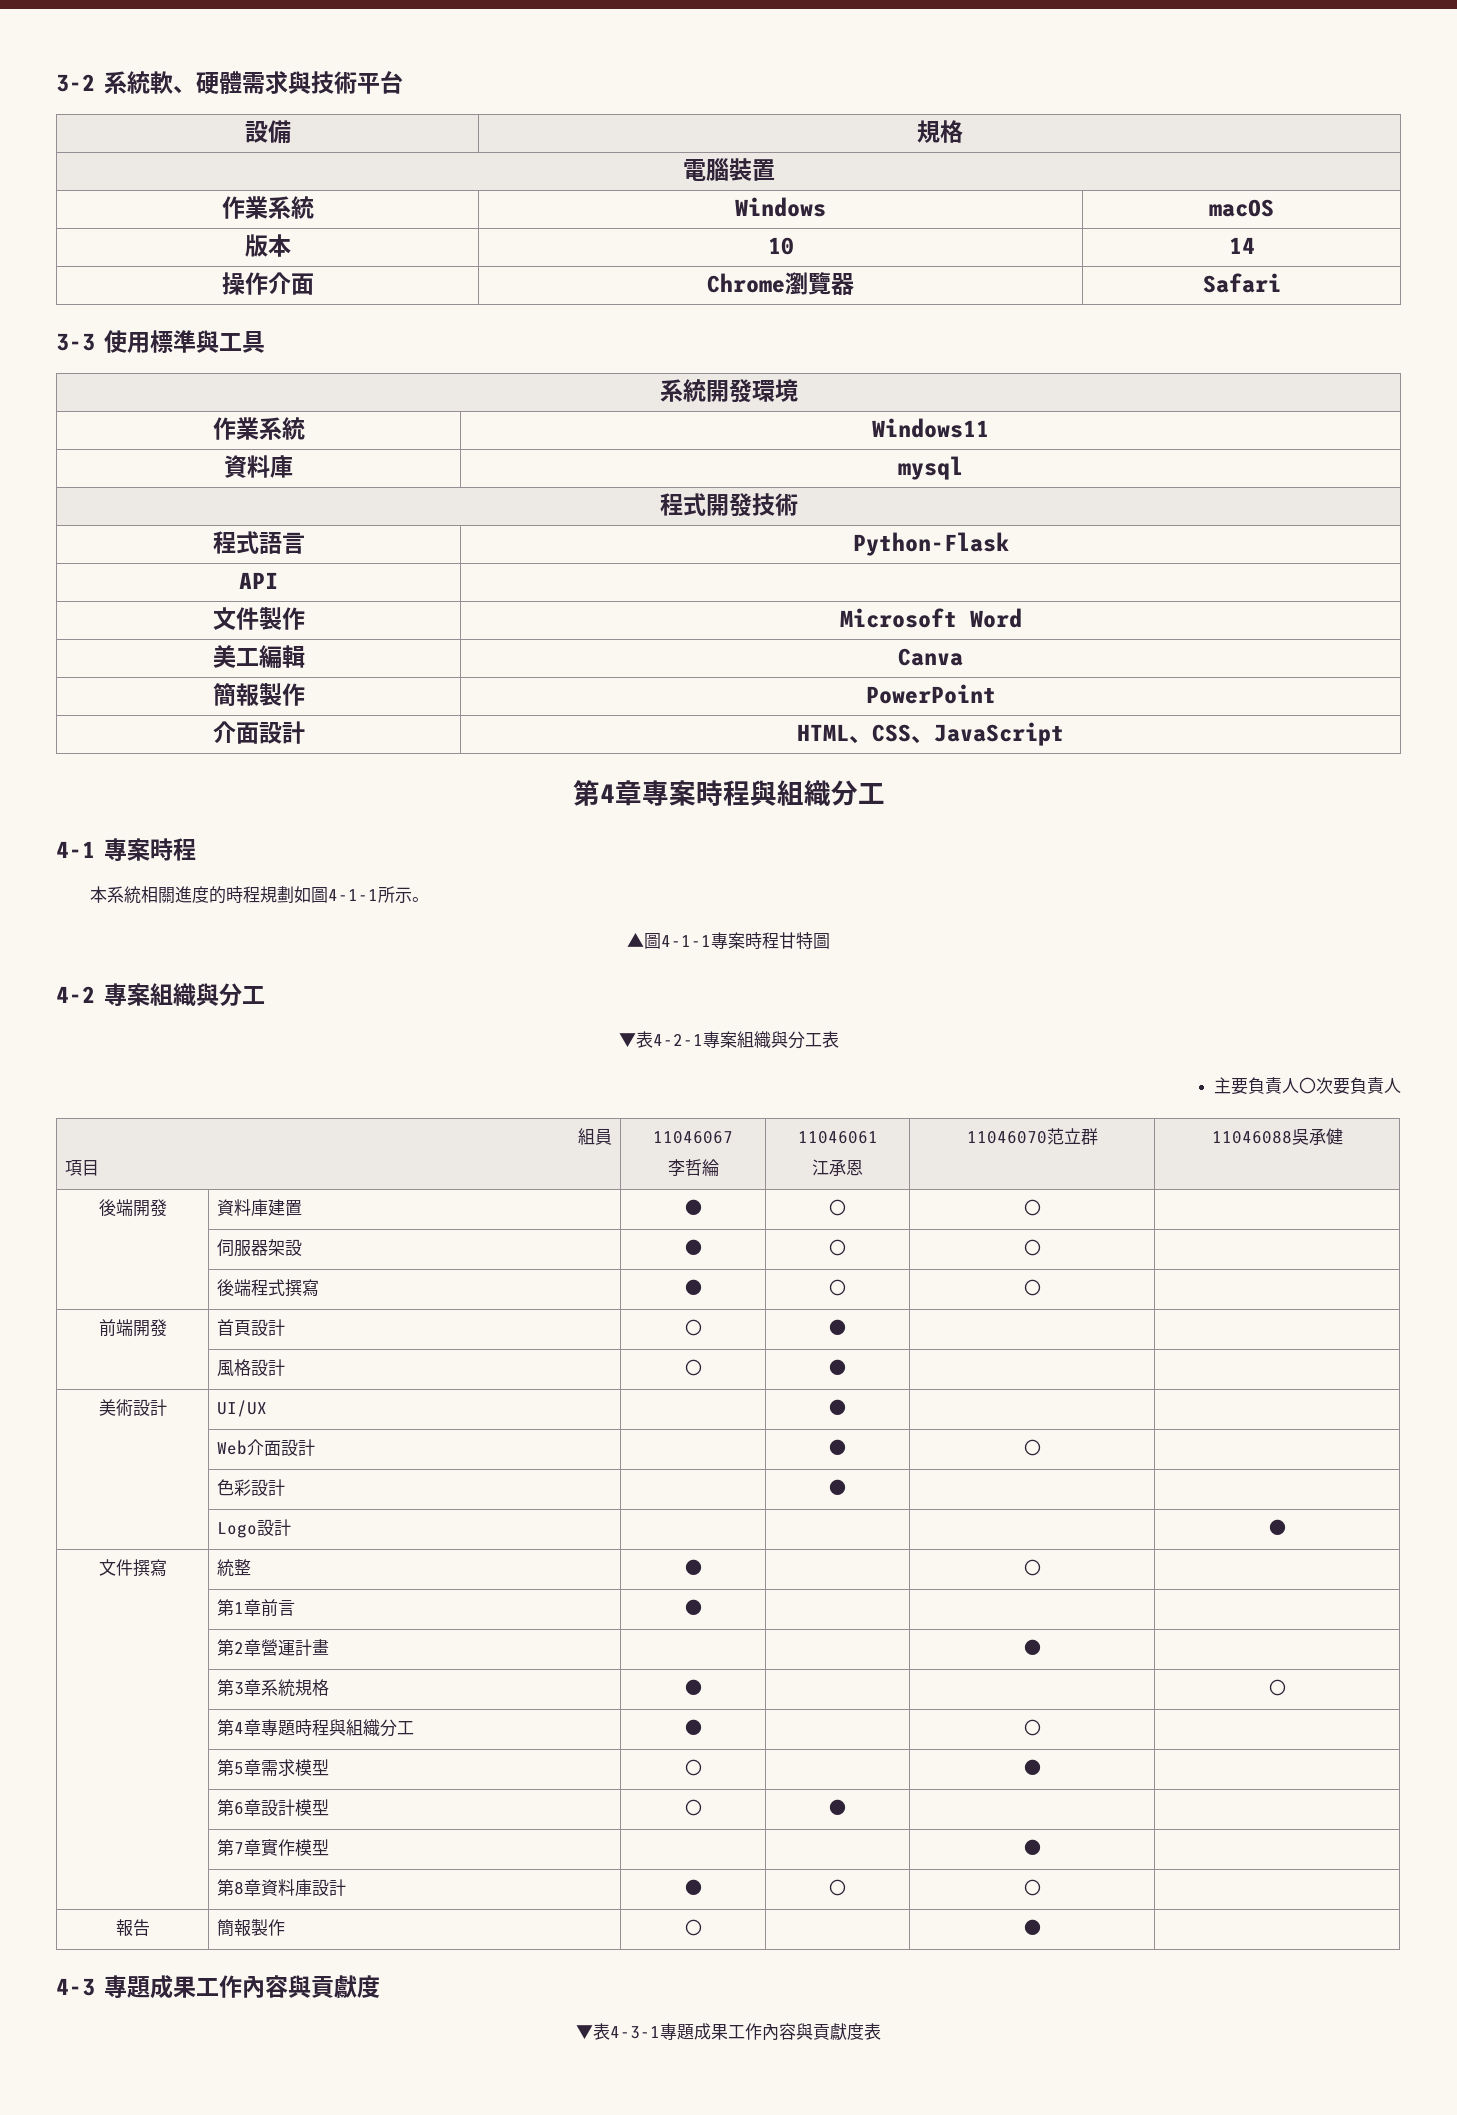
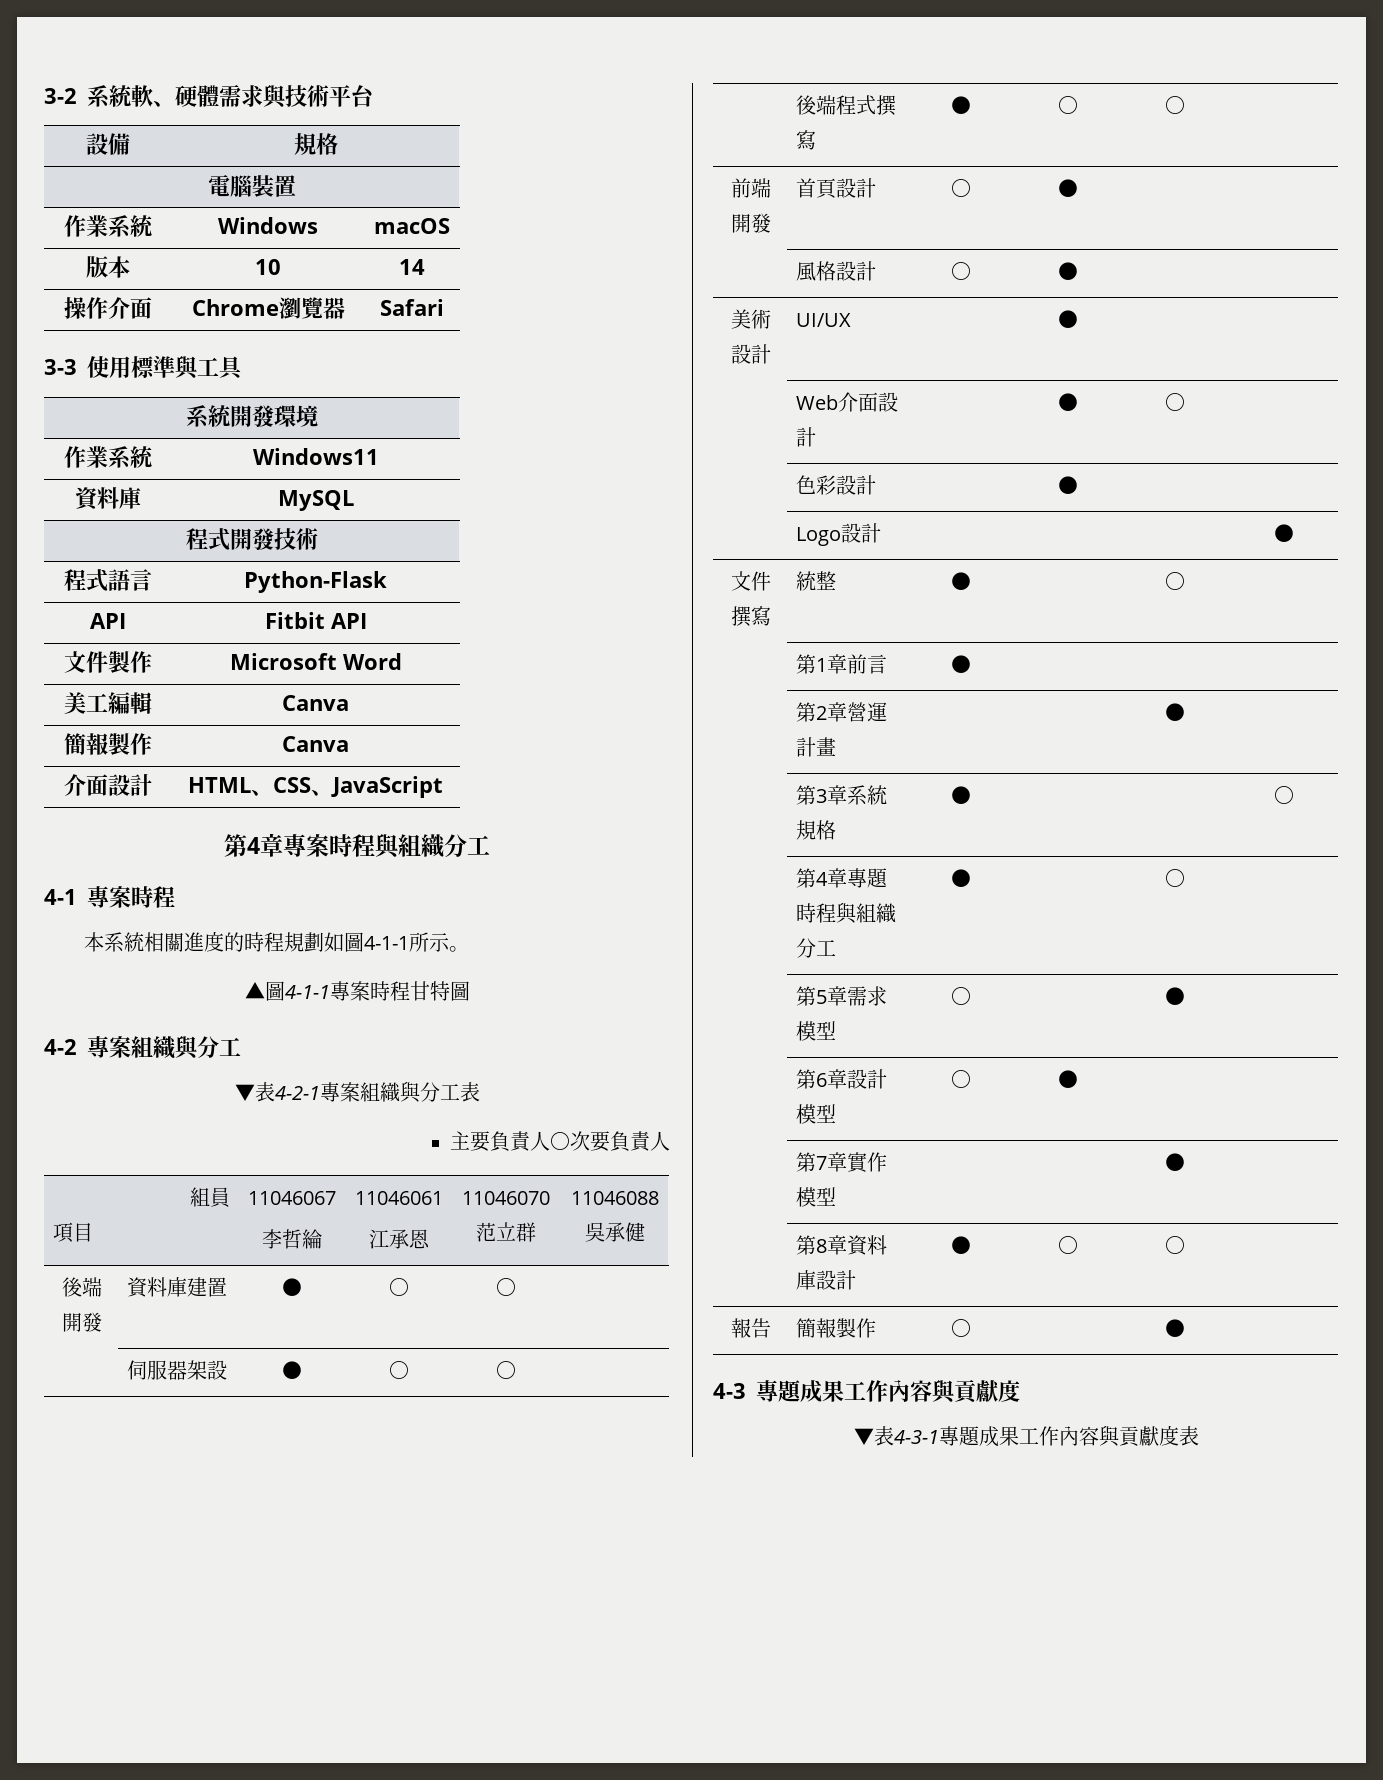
- 資料庫 | mysql
+ 資料庫 | MySQL
- API |
+ API | Fitbit API
- 簡報製作 | PowerPoint
+ 簡報製作 | Canva

